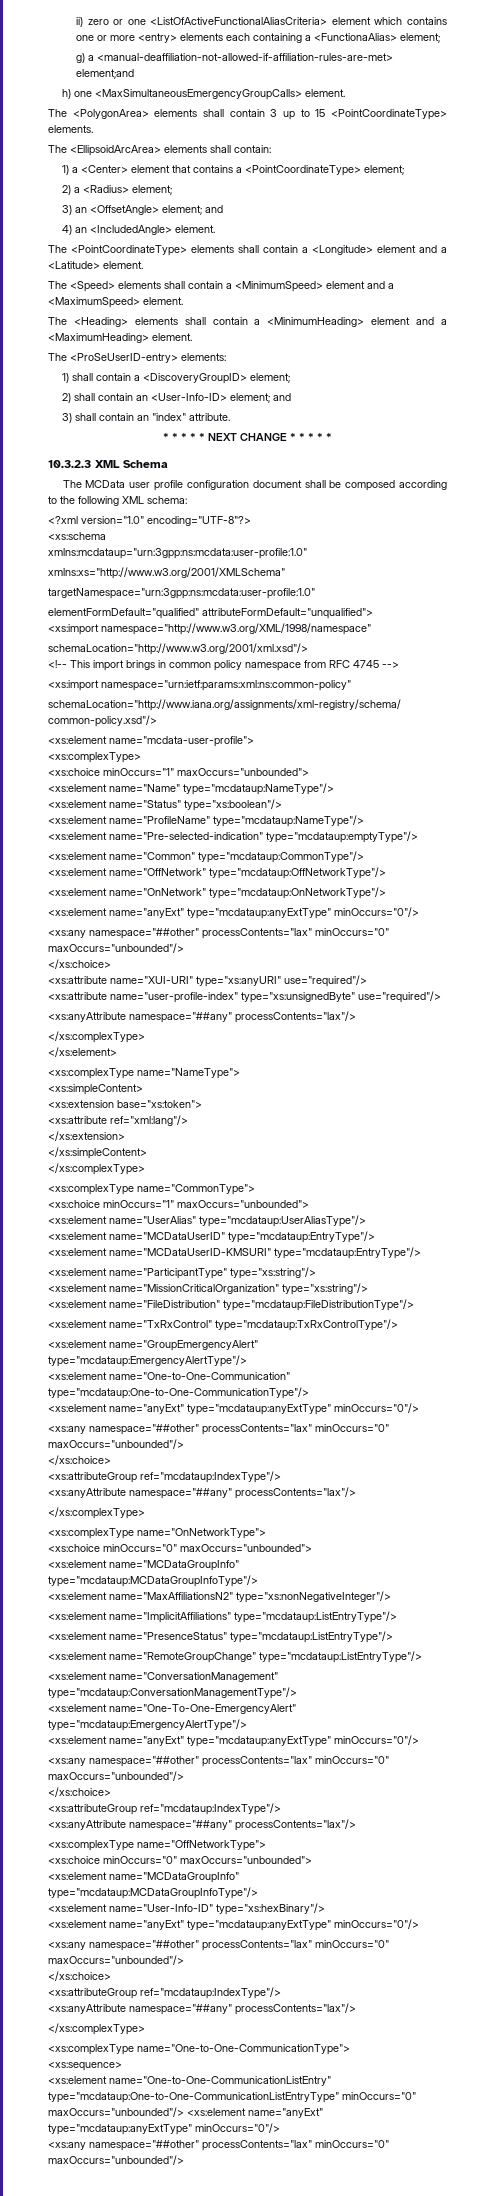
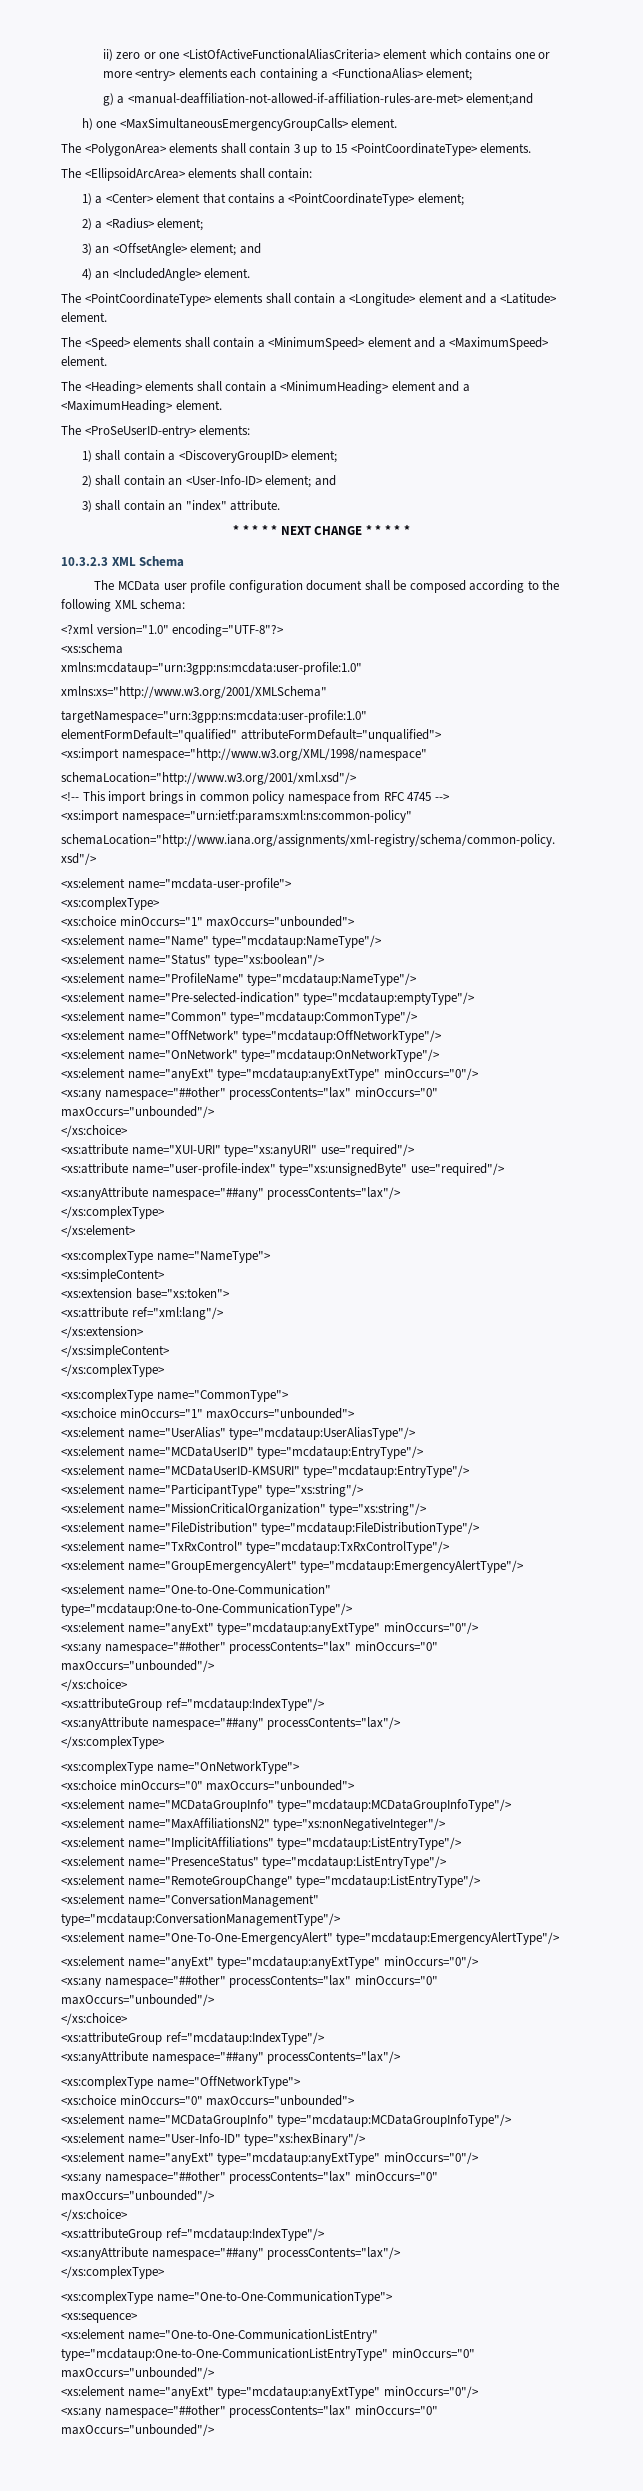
- <xs:element name="One-to-One-CommunicationListEntry" type="mcdataup:One-to-One-CommunicationListEntryType" minOccurs="0" maxOccurs="unbounded"/> <xs:element name="anyExt" type="mcdataup:anyExtType" minOccurs="0"/>
+ <xs:element name="One-to-One-CommunicationListEntry" type="mcdataup:One-to-One-CommunicationListEntryType" minOccurs="0" maxOccurs="unbounded"/>
+ <xs:element name="anyExt" type="mcdataup:anyExtType" minOccurs="0"/>

